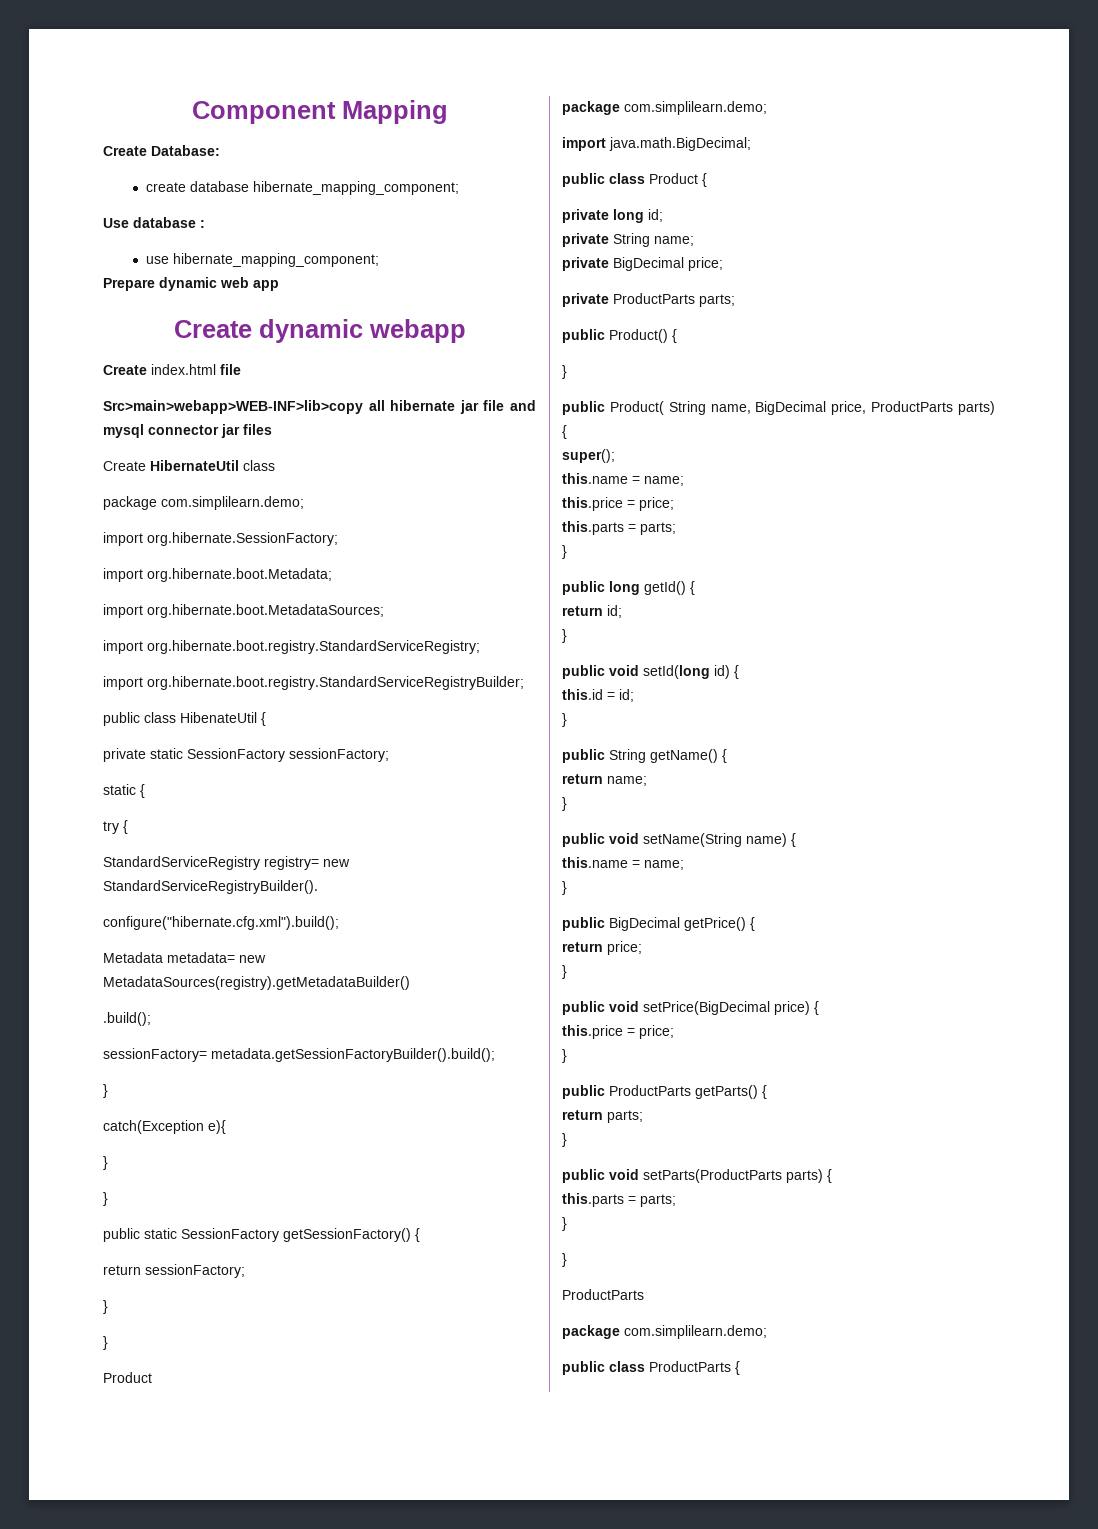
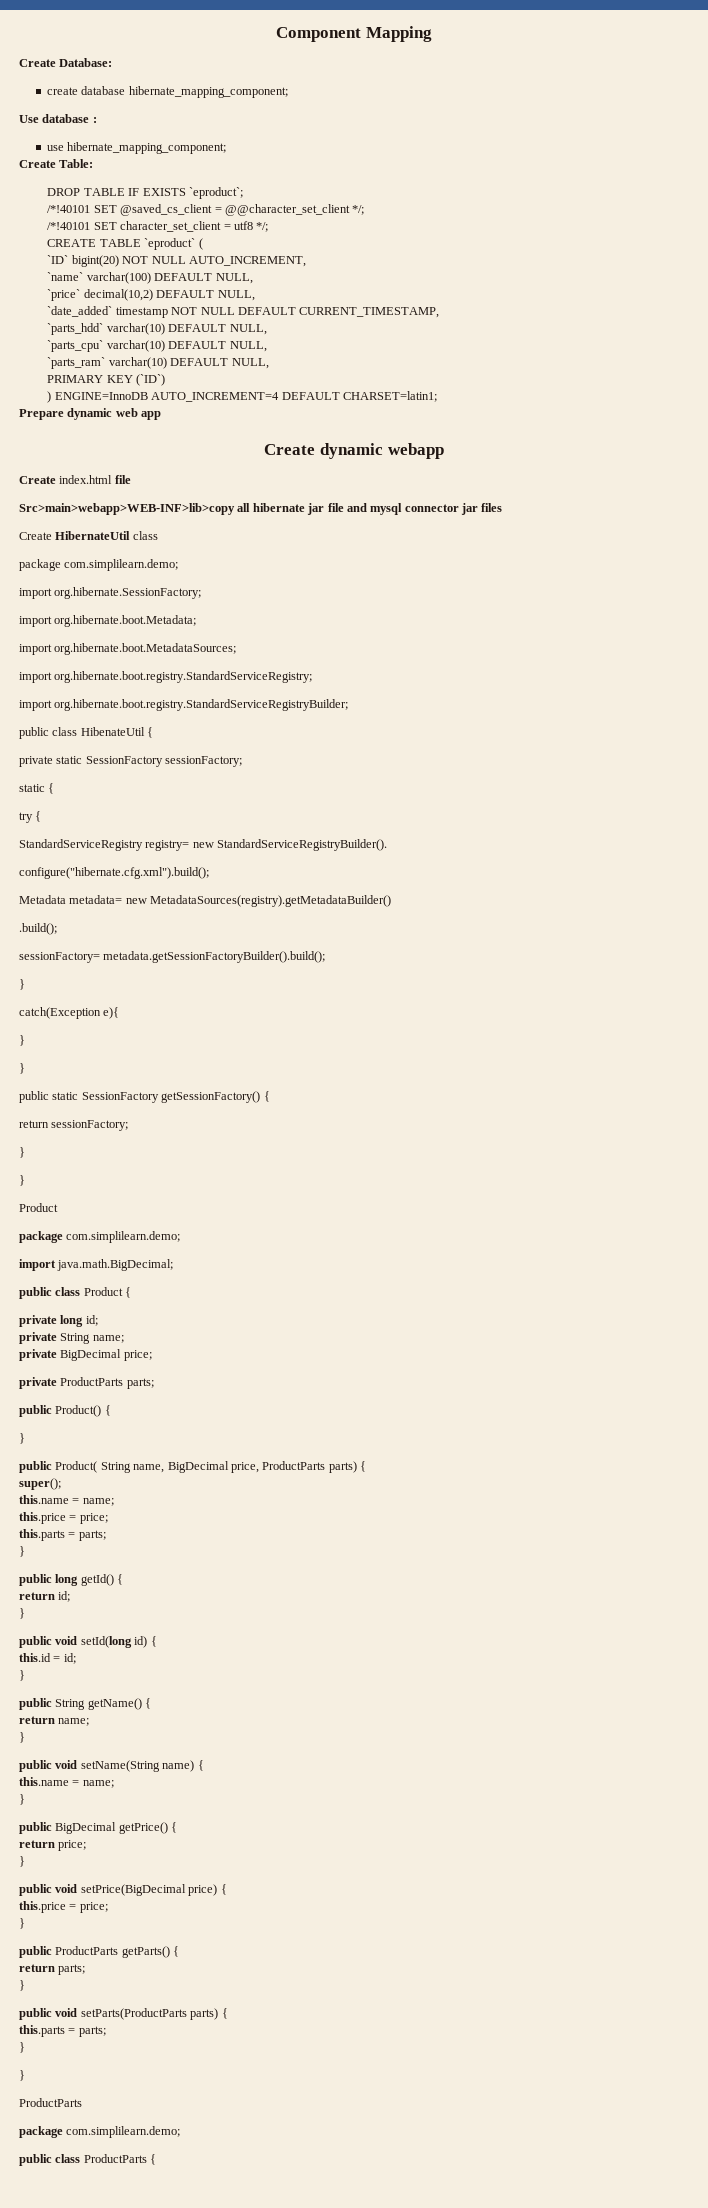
+ Create Table:
+ DROP TABLE IF EXISTS `eproduct`;
+ /*!40101 SET @saved_cs_client = @@character_set_client */;
+ /*!40101 SET character_set_client = utf8 */;
+ CREATE TABLE `eproduct` (
+ `ID` bigint(20) NOT NULL AUTO_INCREMENT,
+ `name` varchar(100) DEFAULT NULL,
+ `price` decimal(10,2) DEFAULT NULL,
+ `date_added` timestamp NOT NULL DEFAULT CURRENT_TIMESTAMP,
+ `parts_hdd` varchar(10) DEFAULT NULL,
+ `parts_cpu` varchar(10) DEFAULT NULL,
+ `parts_ram` varchar(10) DEFAULT NULL,
+ PRIMARY KEY (`ID`)
+ ) ENGINE=InnoDB AUTO_INCREMENT=4 DEFAULT CHARSET=latin1;

